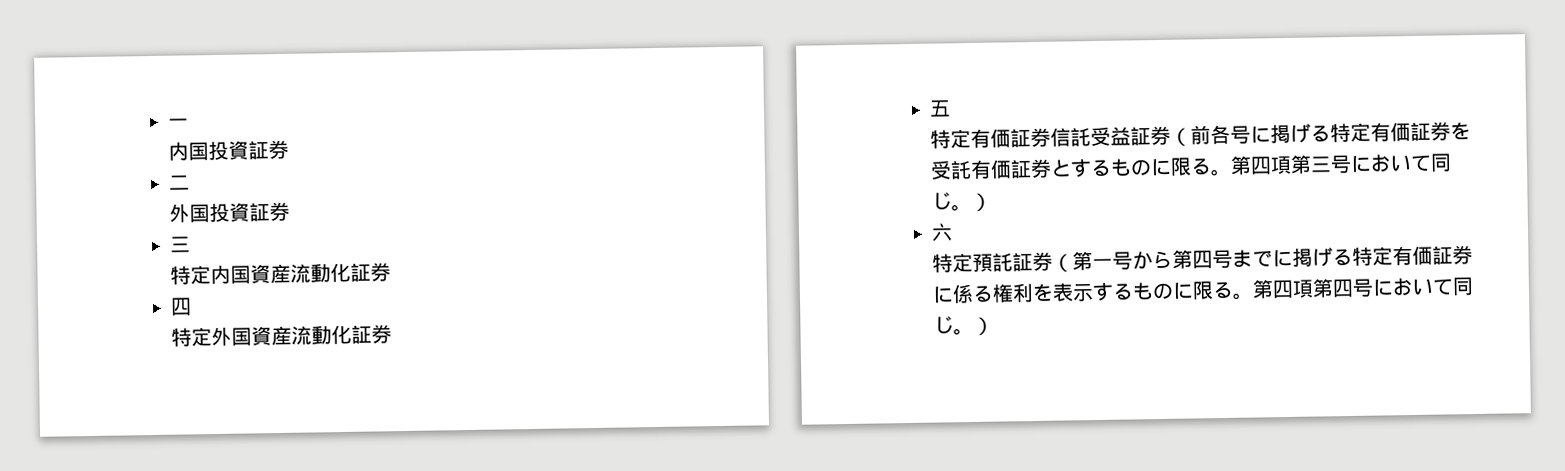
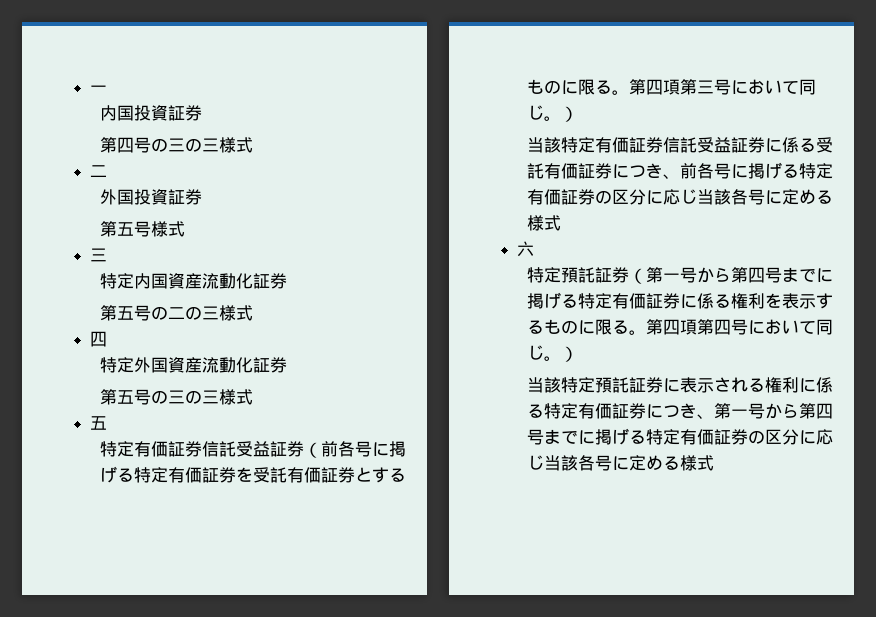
+ 第四号の三の三様式
+ 第五号様式
+ 第五号の二の三様式
+ 第五号の三の三様式
+ 当該特定有価証券信託受益証券に係る受託有価証券につき、前各号に掲げる特定有価証券の区分に応じ当該各号に定める様式
+ 当該特定預託証券に表示される権利に係る特定有価証券につき、第一号から第四号までに掲げる特定有価証券の区分に応じ当該各号に定める様式

